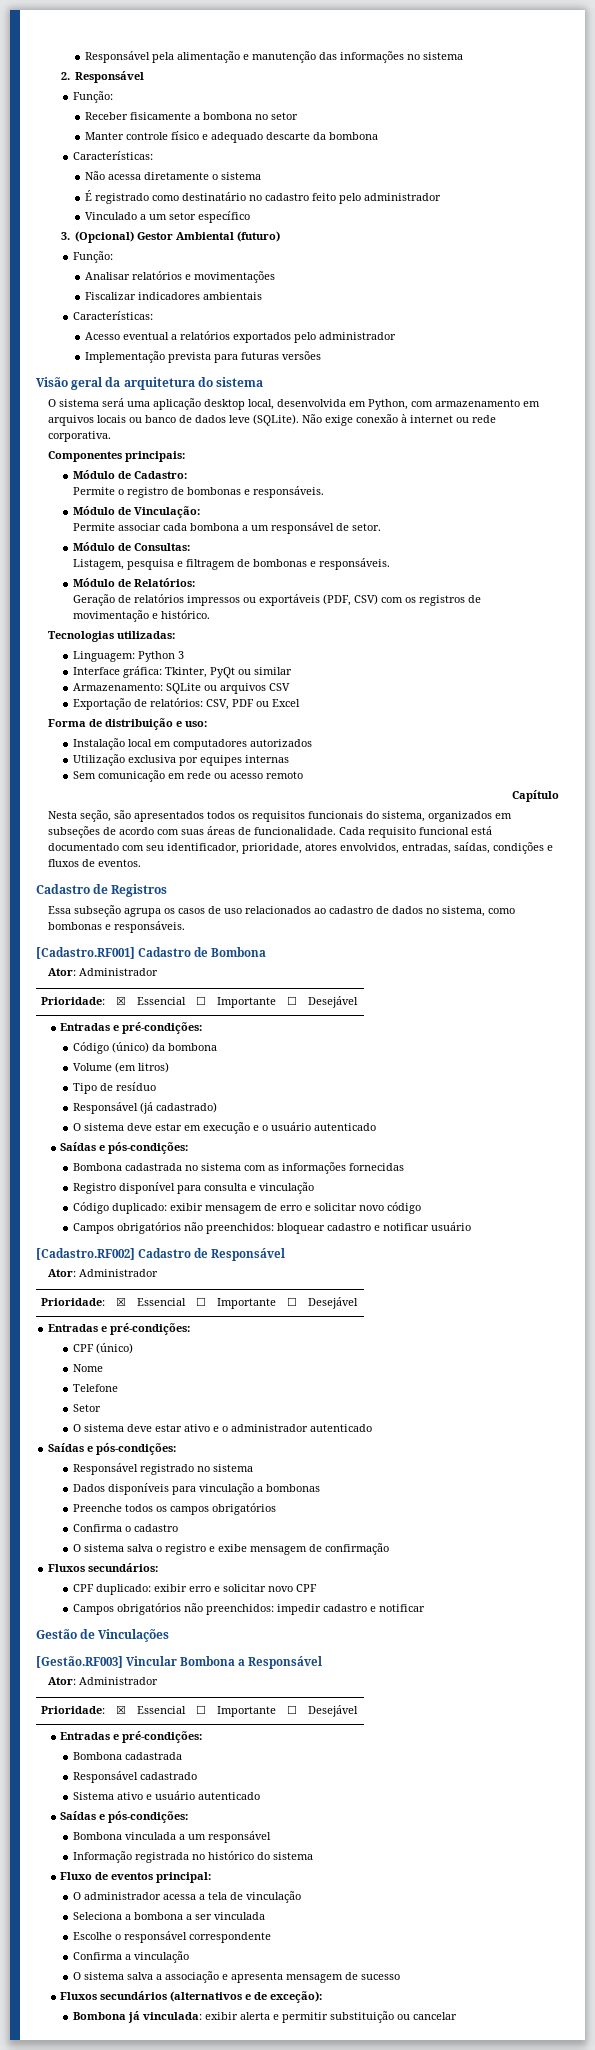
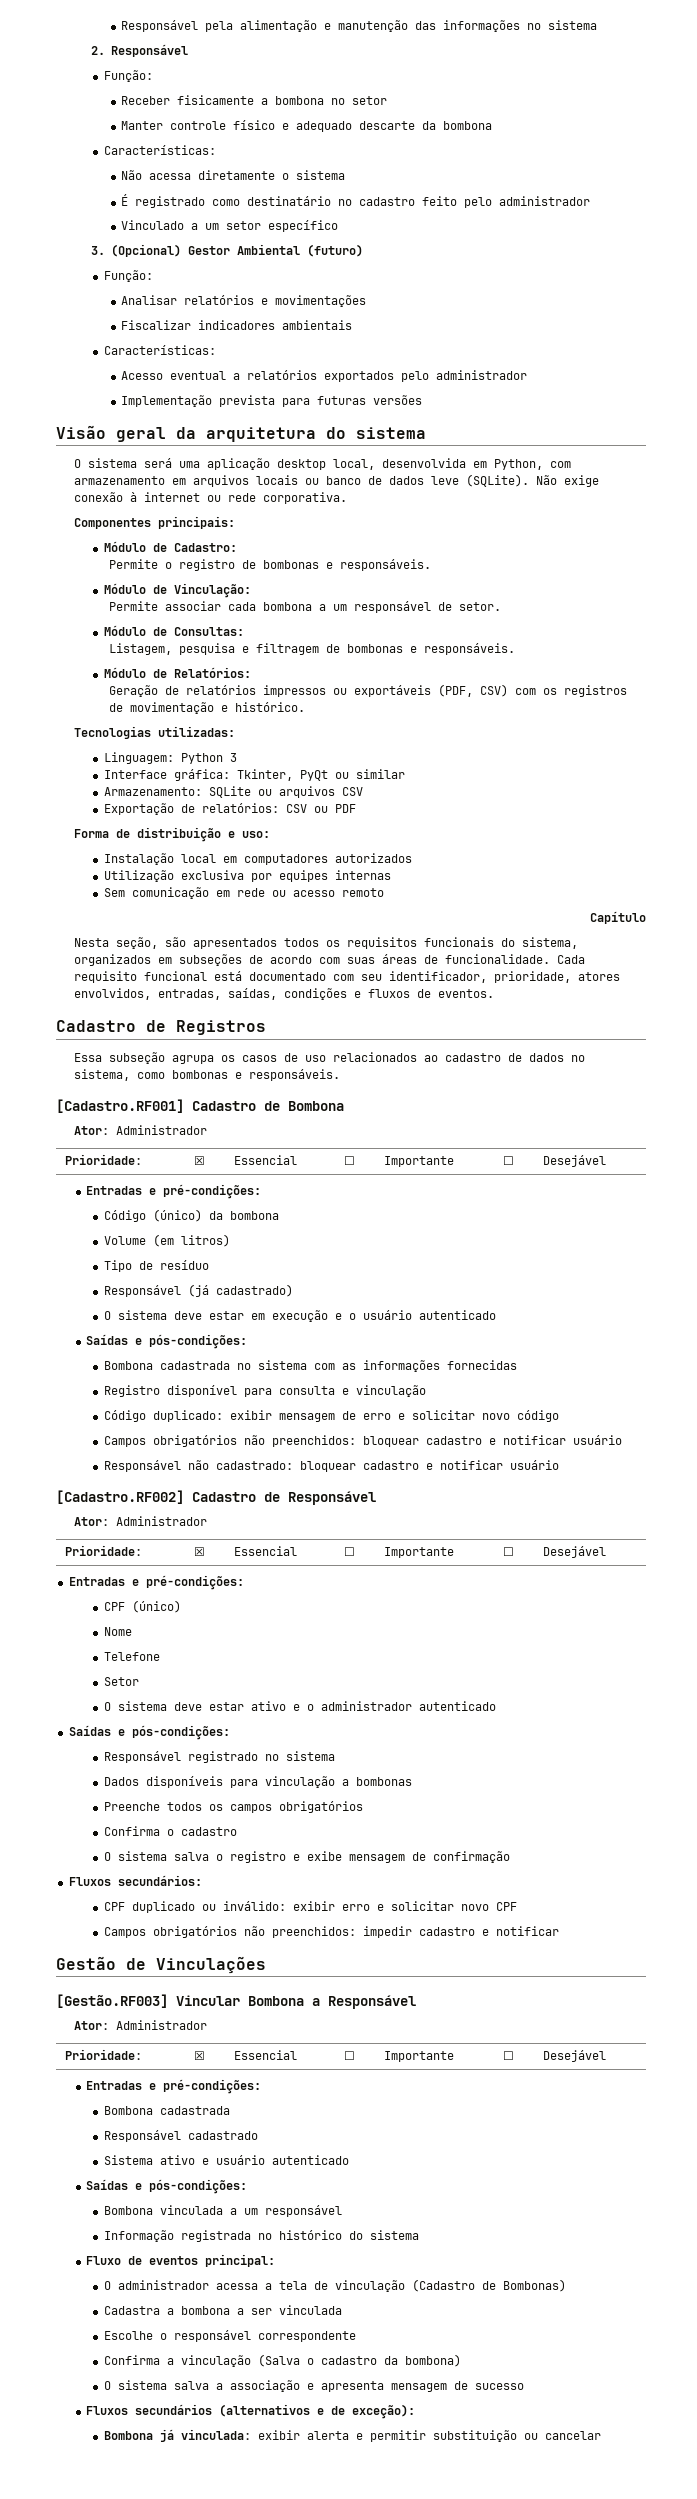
- Exportação de relatórios: CSV, PDF ou Excel
+ Exportação de relatórios: CSV ou PDF
+ Responsável não cadastrado: bloquear cadastro e notificar usuário
- CPF duplicado: exibir erro e solicitar novo CPF
+ CPF duplicado ou inválido: exibir erro e solicitar novo CPF
- O administrador acessa a tela de vinculação
- Seleciona a bombona a ser vinculada
+ O administrador acessa a tela de vinculação (Cadastro de Bombonas)
+ Cadastra a bombona a ser vinculada
- Confirma a vinculação
+ Confirma a vinculação (Salva o cadastro da bombona)

